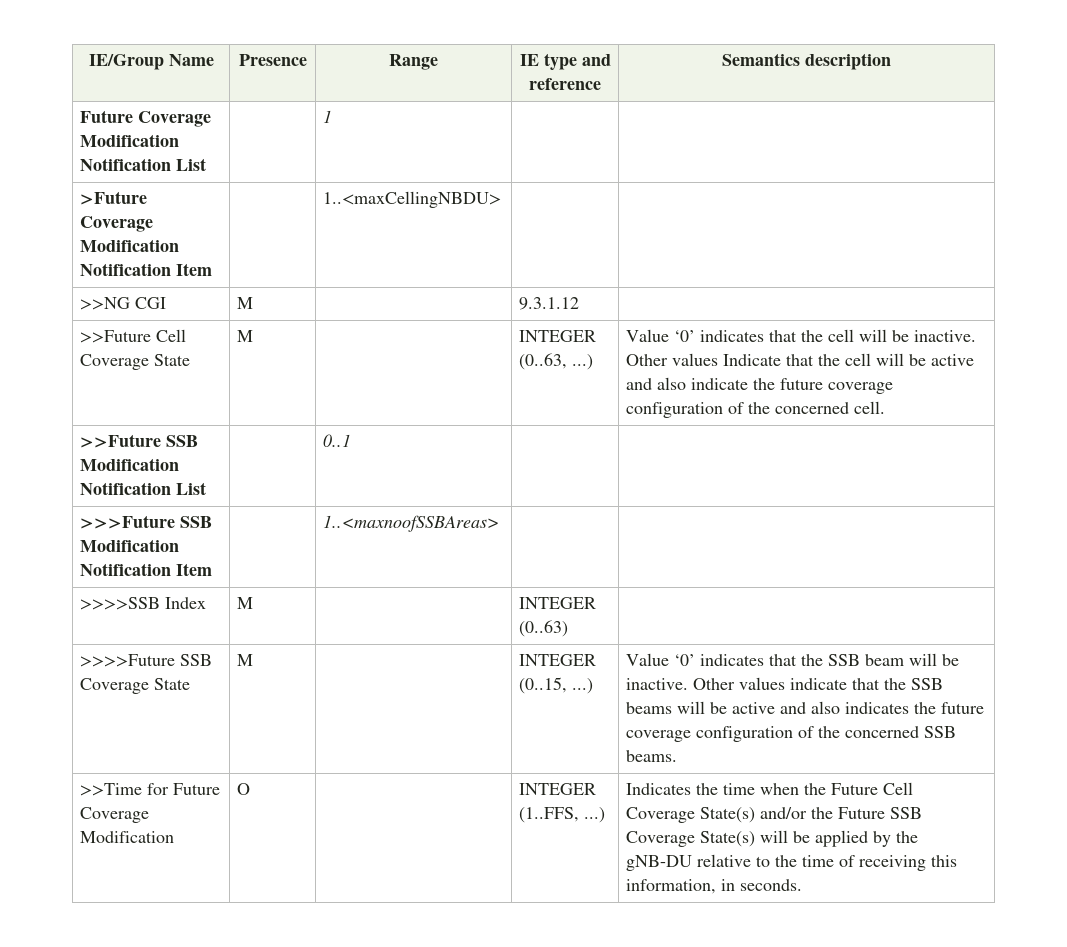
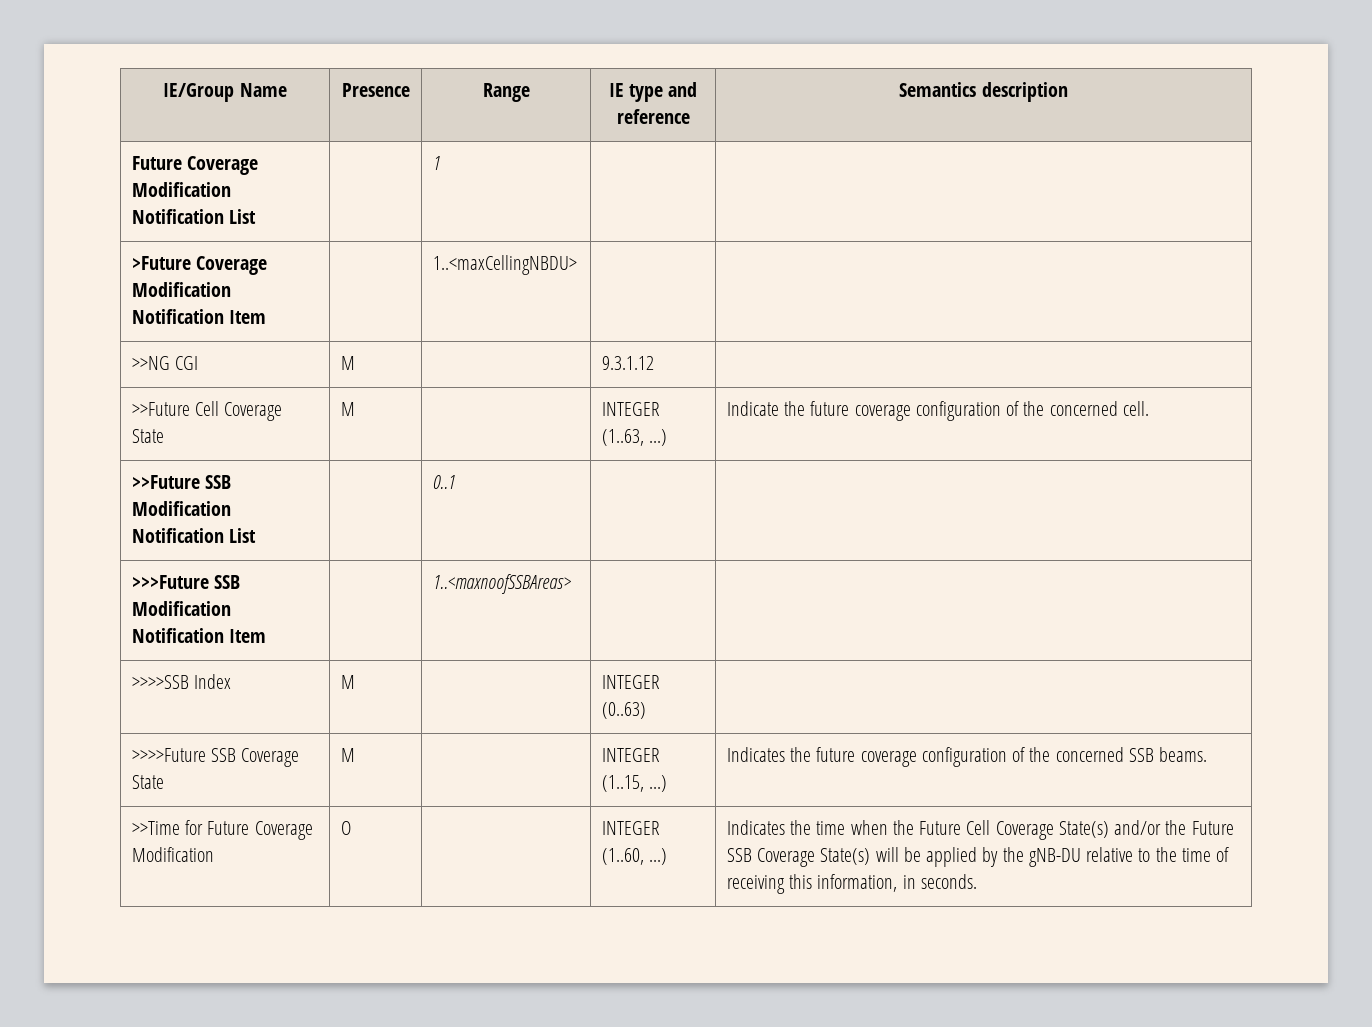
- >>Future Cell Coverage State | M | | INTEGER (0..63, ...) | Value ‘0’ indicates that the cell will be inactive. Other values Indicate that the cell will be active and also indicate the future coverage configuration of the concerned cell.
+ >>Future Cell Coverage State | M | | INTEGER (1..63, ...) | Indicate the future coverage configuration of the concerned cell.
- >>>>Future SSB Coverage State | M | | INTEGER (0..15, ...) | Value ‘0’ indicates that the SSB beam will be inactive. Other values indicate that the SSB beams will be active and also indicates the future coverage configuration of the concerned SSB beams.
+ >>>>Future SSB Coverage State | M | | INTEGER (1..15, ...) | Indicates the future coverage configuration of the concerned SSB beams.
- >>Time for Future Coverage Modification | O | | INTEGER (1..FFS, ...) | Indicates the time when the Future Cell Coverage State(s) and/or the Future SSB Coverage State(s) will be applied by the gNB-DU relative to the time of receiving this information, in seconds.
+ >>Time for Future Coverage Modification | O | | INTEGER (1..60, ...) | Indicates the time when the Future Cell Coverage State(s) and/or the Future SSB Coverage State(s) will be applied by the gNB-DU relative to the time of receiving this information, in seconds.

